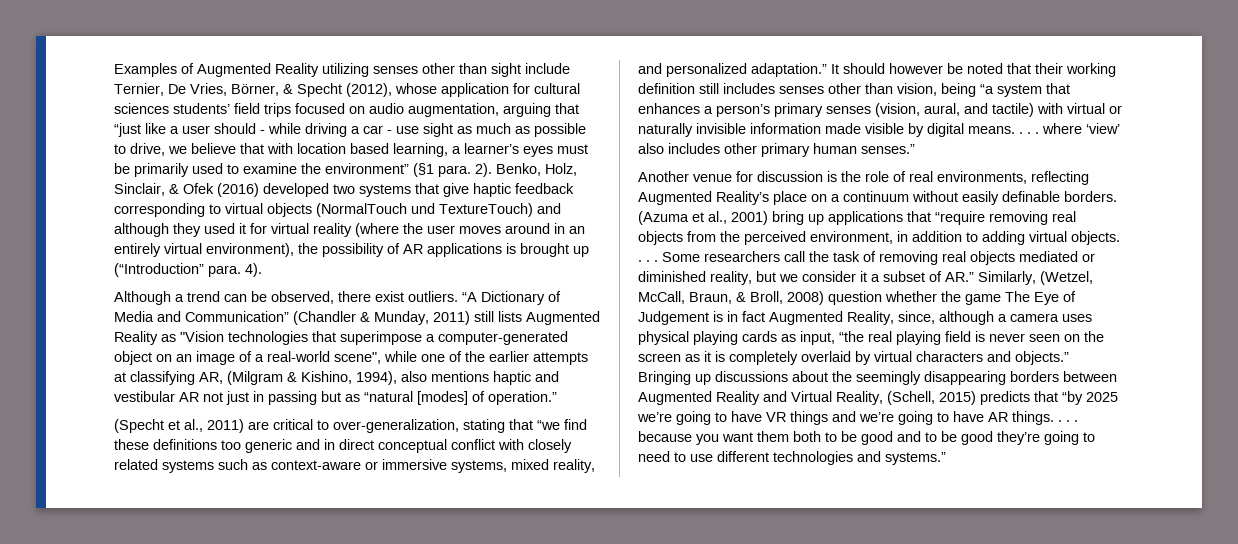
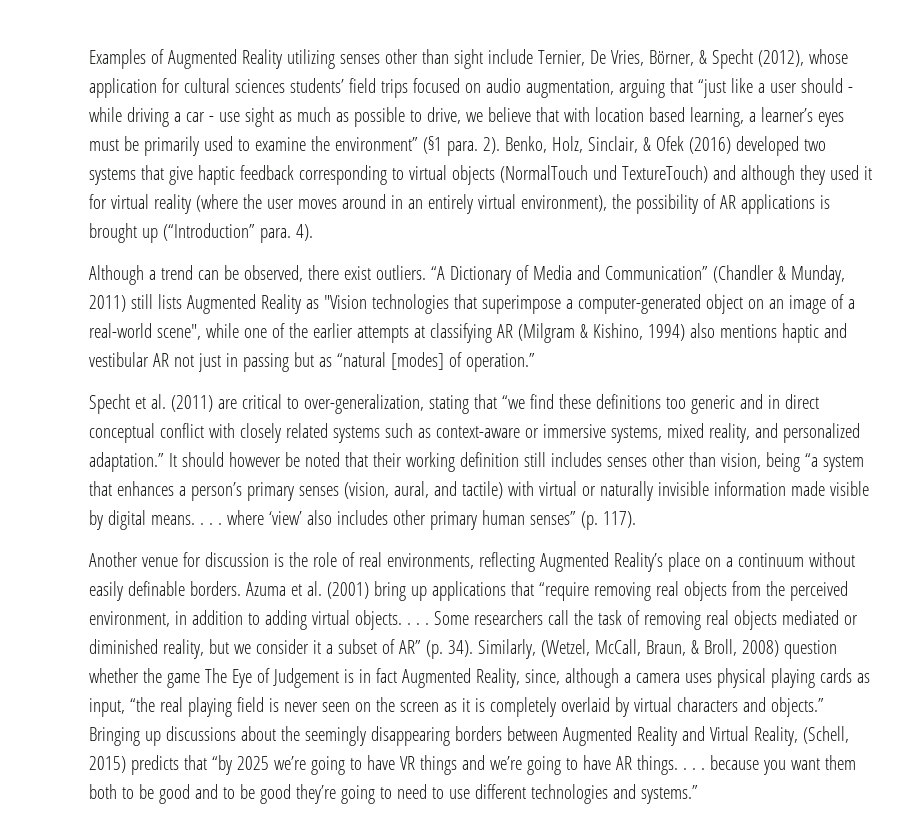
- “A Dictionary of Media and Communication” (Chandler & Munday, 2011) still lists Augmented Reality as "Vision technologies that superimpose a computer-generated object on an image of a real-world scene", while one of the earlier attempts at classifying AR, (Milgram & Kishino, 1994), also mentions haptic and vestibular AR not just in passing but as “natural [modes] of operation.”
+ “A Dictionary of Media and Communication” (Chandler & Munday, 2011) still lists Augmented Reality as "Vision technologies that superimpose a computer-generated object on an image of a real-world scene", while one of the earlier attempts at classifying AR (Milgram & Kishino, 1994) also mentions haptic and vestibular AR not just in passing but as “natural [modes] of operation.”
- (Specht et al., 2011) are critical to over-generalization, stating that “we find these definitions too generic and in direct conceptual conflict with closely related systems such as context-aware or immersive systems, mixed reality, and personalized adaptation.”
+ Specht et al. (2011) are critical to over-generalization, stating that “we find these definitions too generic and in direct conceptual conflict with closely related systems such as context-aware or immersive systems, mixed reality, and personalized adaptation.”
- It should however be noted that their working definition still includes senses other than vision, being “a system that enhances a person’s primary senses (vision, aural, and tactile) with virtual or naturally invisible information made visible by digital means. . . . where ‘view’ also includes other primary human senses.”
+ It should however be noted that their working definition still includes senses other than vision, being “a system that enhances a person’s primary senses (vision, aural, and tactile) with virtual or naturally invisible information made visible by digital means. . . . where ‘view’ also includes other primary human senses” (p. 117).
- (Azuma et al., 2001) bring up applications that “require removing real objects from the perceived environment, in addition to adding virtual objects. . . .
+ Azuma et al. (2001) bring up applications that “require removing real objects from the perceived environment, in addition to adding virtual objects. . . .
- Some researchers call the task of removing real objects mediated or diminished reality, but we consider it a subset of AR.” Similarly, (Wetzel, McCall, Braun, & Broll, 2008) question whether the game The Eye of Judgement is in fact Augmented Reality, since, although a camera uses physical playing cards as input, “the real playing field is never seen on the screen as it is completely overlaid by virtual characters and objects.”
+ Some researchers call the task of removing real objects mediated or diminished reality, but we consider it a subset of AR” (p. 34). Similarly, (Wetzel, McCall, Braun, & Broll, 2008) question whether the game The Eye of Judgement is in fact Augmented Reality, since, although a camera uses physical playing cards as input, “the real playing field is never seen on the screen as it is completely overlaid by virtual characters and objects.”

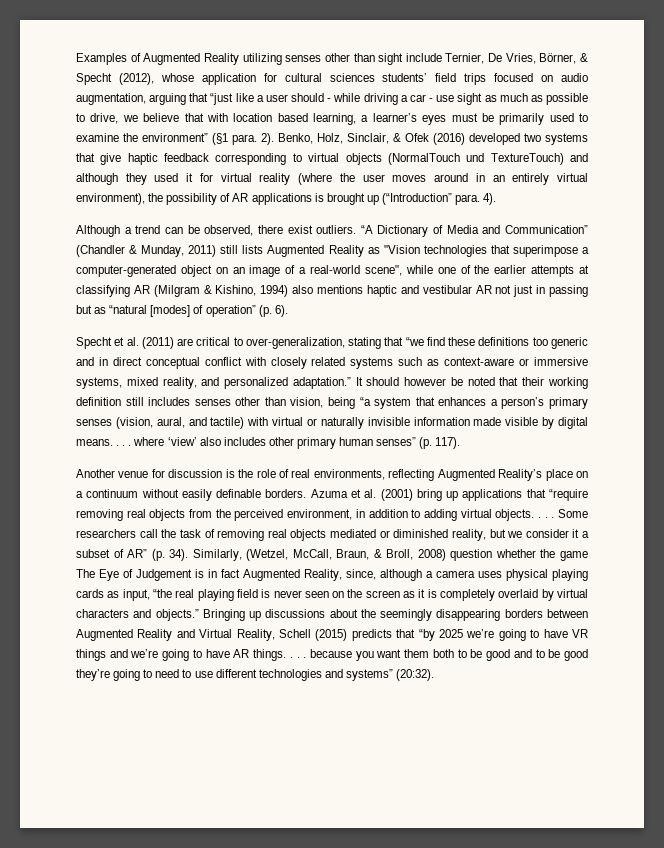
- “A Dictionary of Media and Communication” (Chandler & Munday, 2011) still lists Augmented Reality as "Vision technologies that superimpose a computer-generated object on an image of a real-world scene", while one of the earlier attempts at classifying AR (Milgram & Kishino, 1994) also mentions haptic and vestibular AR not just in passing but as “natural [modes] of operation.”
+ “A Dictionary of Media and Communication” (Chandler & Munday, 2011) still lists Augmented Reality as "Vision technologies that superimpose a computer-generated object on an image of a real-world scene", while one of the earlier attempts at classifying AR (Milgram & Kishino, 1994) also mentions haptic and vestibular AR not just in passing but as “natural [modes] of operation” (p. 6).
- Bringing up discussions about the seemingly disappearing borders between Augmented Reality and Virtual Reality, (Schell, 2015) predicts that “by 2025 we’re going to have VR things and we’re going to have AR things. . . . because you want them both to be good and to be good they’re going to need to use different technologies and systems.”
+ Bringing up discussions about the seemingly disappearing borders between Augmented Reality and Virtual Reality, Schell (2015) predicts that “by 2025 we’re going to have VR things and we’re going to have AR things. . . . because you want them both to be good and to be good they’re going to need to use different technologies and systems” (20:32).

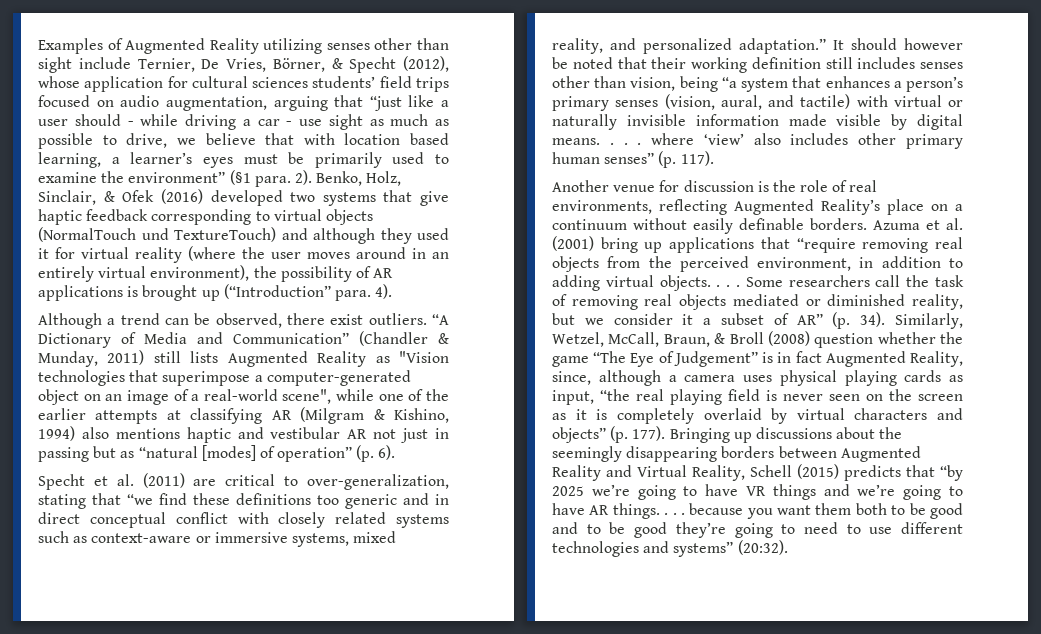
- Similarly, (Wetzel, McCall, Braun, & Broll, 2008) question whether the game The Eye of Judgement is in fact Augmented Reality, since, although a camera uses physical playing cards as input, “the real playing field is never seen on the screen as it is completely overlaid by virtual characters and objects.”
+ Similarly, Wetzel, McCall, Braun, & Broll (2008) question whether the game “The Eye of Judgement” is in fact Augmented Reality, since, although a camera uses physical playing cards as input, “the real playing field is never seen on the screen as it is completely overlaid by virtual characters and objects” (p. 177).

